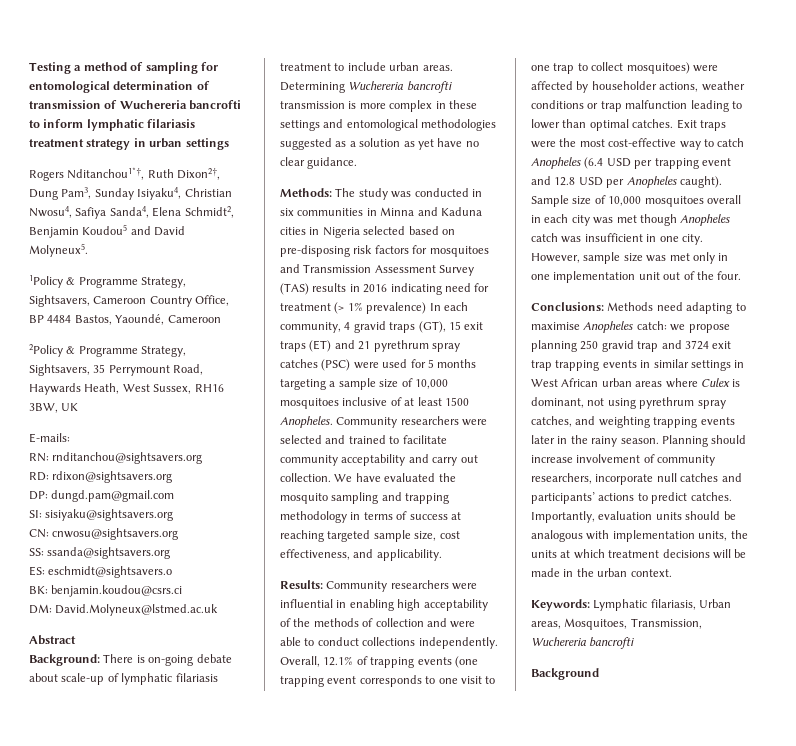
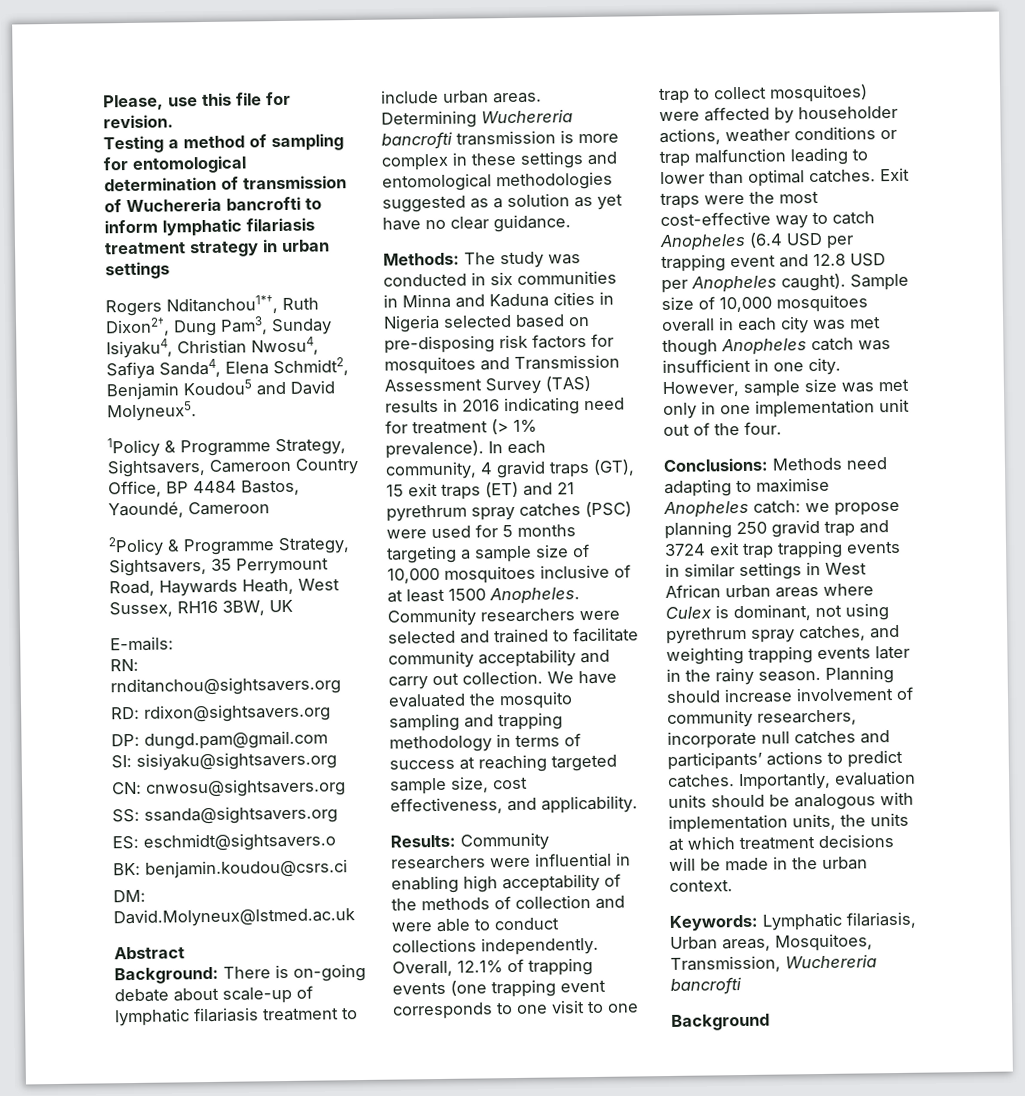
+ Please, use this file for revision.
- The study was conducted in six communities in Minna and Kaduna cities in Nigeria selected based on pre-disposing risk factors for mosquitoes and Transmission Assessment Survey (TAS) results in 2016 indicating need for treatment (> 1% prevalence) In each community, 4 gravid traps (GT), 15 exit traps (ET) and 21 pyrethrum spray catches (PSC) were used for 5 months targeting a sample size of 10,000 mosquitoes inclusive of at least 1500 Anopheles.
+ The study was conducted in six communities in Minna and Kaduna cities in Nigeria selected based on pre-disposing risk factors for mosquitoes and Transmission Assessment Survey (TAS) results in 2016 indicating need for treatment (> 1% prevalence). In each community, 4 gravid traps (GT), 15 exit traps (ET) and 21 pyrethrum spray catches (PSC) were used for 5 months targeting a sample size of 10,000 mosquitoes inclusive of at least 1500 Anopheles.

